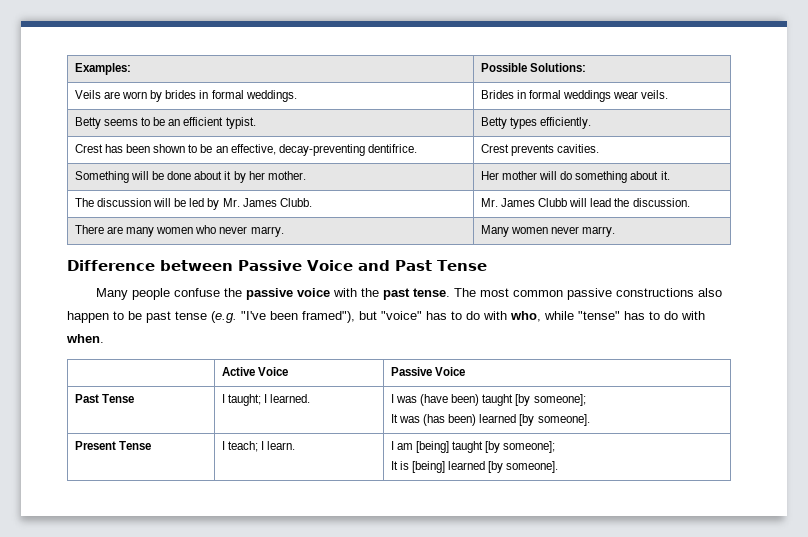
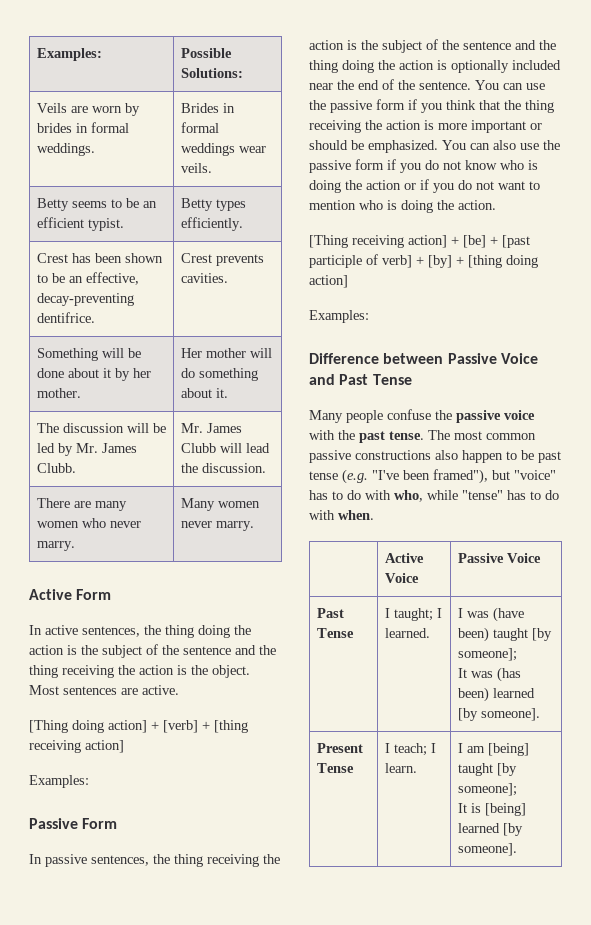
+ Active Form
+ In active sentences, the thing doing the action is the subject of the sentence and the thing receiving the action is the object. Most sentences are active.
+ [Thing doing action] + [verb] + [thing receiving action]
+ Examples:
+ Passive Form
+ In passive sentences, the thing receiving the action is the subject of the sentence and the thing doing the action is optionally included near the end of the sentence. You can use the passive form if you think that the thing receiving the action is more important or should be emphasized. You can also use the passive form if you do not know who is doing the action or if you do not want to mention who is doing the action.
+ [Thing receiving action] + [be] + [past participle of verb] + [by] + [thing doing action]
+ Examples:

